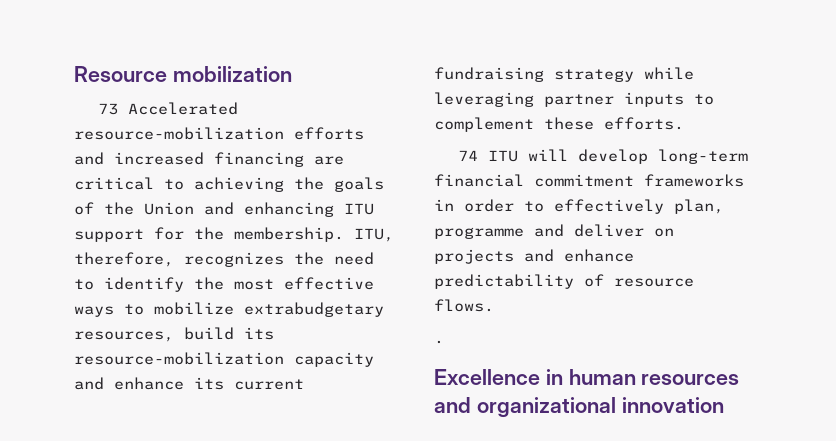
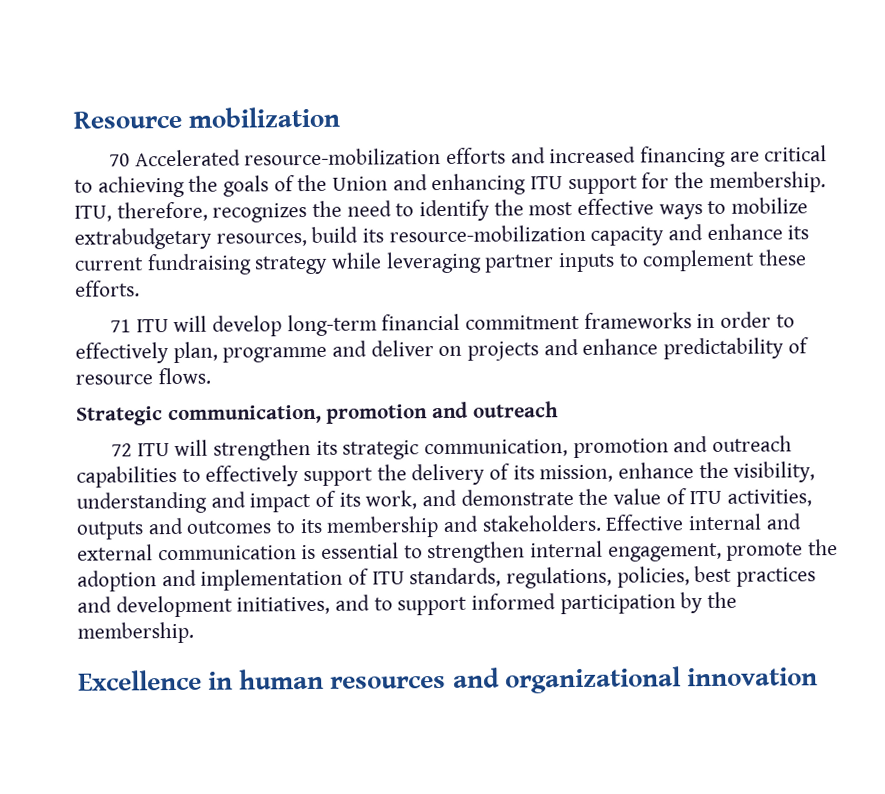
- 73 Accelerated resource-mobilization efforts and increased financing are critical to achieving the goals of the Union and enhancing ITU support for the membership.
+ 70 Accelerated resource-mobilization efforts and increased financing are critical to achieving the goals of the Union and enhancing ITU support for the membership.
- 74 ITU will develop long-term financial commitment frameworks in order to effectively plan, programme and deliver on projects and enhance predictability of resource flows.
+ 71 ITU will develop long-term financial commitment frameworks in order to effectively plan, programme and deliver on projects and enhance predictability of resource flows.
- .
+ Strategic communication, promotion and outreach
+ 72 ITU will strengthen its strategic communication, promotion and outreach capabilities to effectively support the delivery of its mission, enhance the visibility, understanding and impact of its work, and demonstrate the value of ITU activities, outputs and outcomes to its membership and stakeholders. Effective internal and external communication is essential to strengthen internal engagement, promote the adoption and implementation of ITU standards, regulations, policies, best practices and development initiatives, and to support informed participation by the membership.

